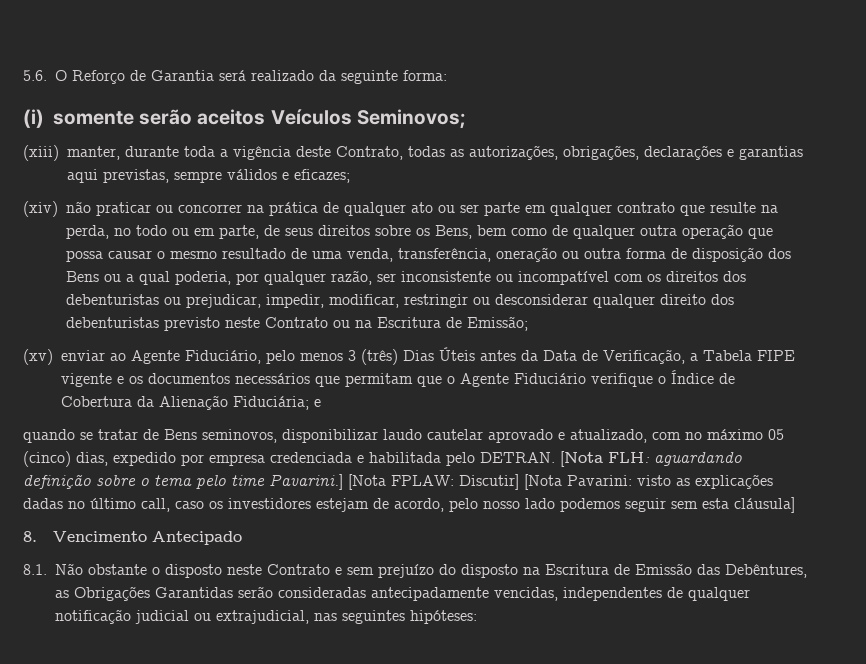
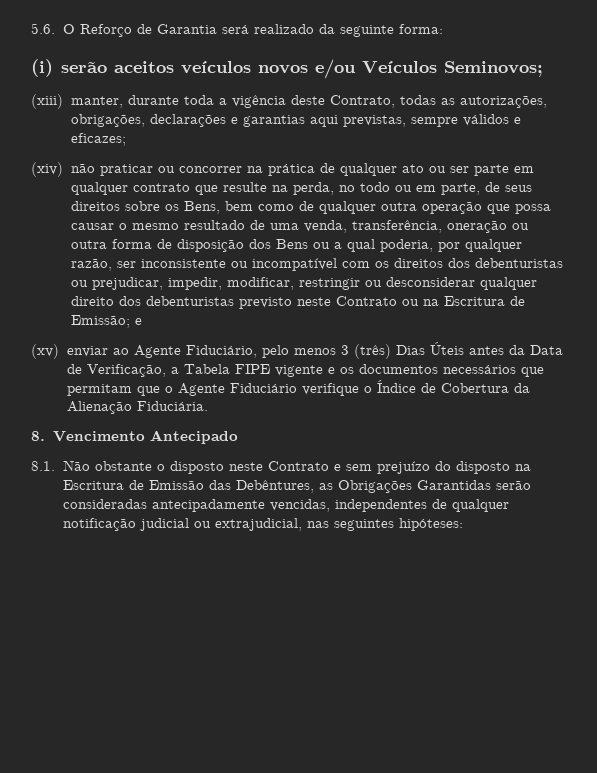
- (i) somente serão aceitos Veículos Seminovos;
+ (i) serão aceitos veículos novos e/ou Veículos Seminovos;
- (xiv) não praticar ou concorrer na prática de qualquer ato ou ser parte em qualquer contrato que resulte na perda, no todo ou em parte, de seus direitos sobre os Bens, bem como de qualquer outra operação que possa causar o mesmo resultado de uma venda, transferência, oneração ou outra forma de disposição dos Bens ou a qual poderia, por qualquer razão, ser inconsistente ou incompatível com os direitos dos debenturistas ou prejudicar, impedir, modificar, restringir ou desconsiderar qualquer direito dos debenturistas previsto neste Contrato ou na Escritura de Emissão;
+ (xiv) não praticar ou concorrer na prática de qualquer ato ou ser parte em qualquer contrato que resulte na perda, no todo ou em parte, de seus direitos sobre os Bens, bem como de qualquer outra operação que possa causar o mesmo resultado de uma venda, transferência, oneração ou outra forma de disposição dos Bens ou a qual poderia, por qualquer razão, ser inconsistente ou incompatível com os direitos dos debenturistas ou prejudicar, impedir, modificar, restringir ou desconsiderar qualquer direito dos debenturistas previsto neste Contrato ou na Escritura de Emissão; e
- (xv) enviar ao Agente Fiduciário, pelo menos 3 (três) Dias Úteis antes da Data de Verificação, a Tabela FIPE vigente e os documentos necessários que permitam que o Agente Fiduciário verifique o Índice de Cobertura da Alienação Fiduciária; e
- quando se tratar de Bens seminovos, disponibilizar laudo cautelar aprovado e atualizado, com no máximo 05 (cinco) dias, expedido por empresa credenciada e habilitada pelo DETRAN. [Nota FLH: aguardando definição sobre o tema pelo time Pavarini.] [Nota FPLAW: Discutir] [Nota Pavarini: visto as explicações dadas no último call, caso os investidores estejam de acordo, pelo nosso lado podemos seguir sem esta cláusula]
+ (xv) enviar ao Agente Fiduciário, pelo menos 3 (três) Dias Úteis antes da Data de Verificação, a Tabela FIPE vigente e os documentos necessários que permitam que o Agente Fiduciário verifique o Índice de Cobertura da Alienação Fiduciária.

